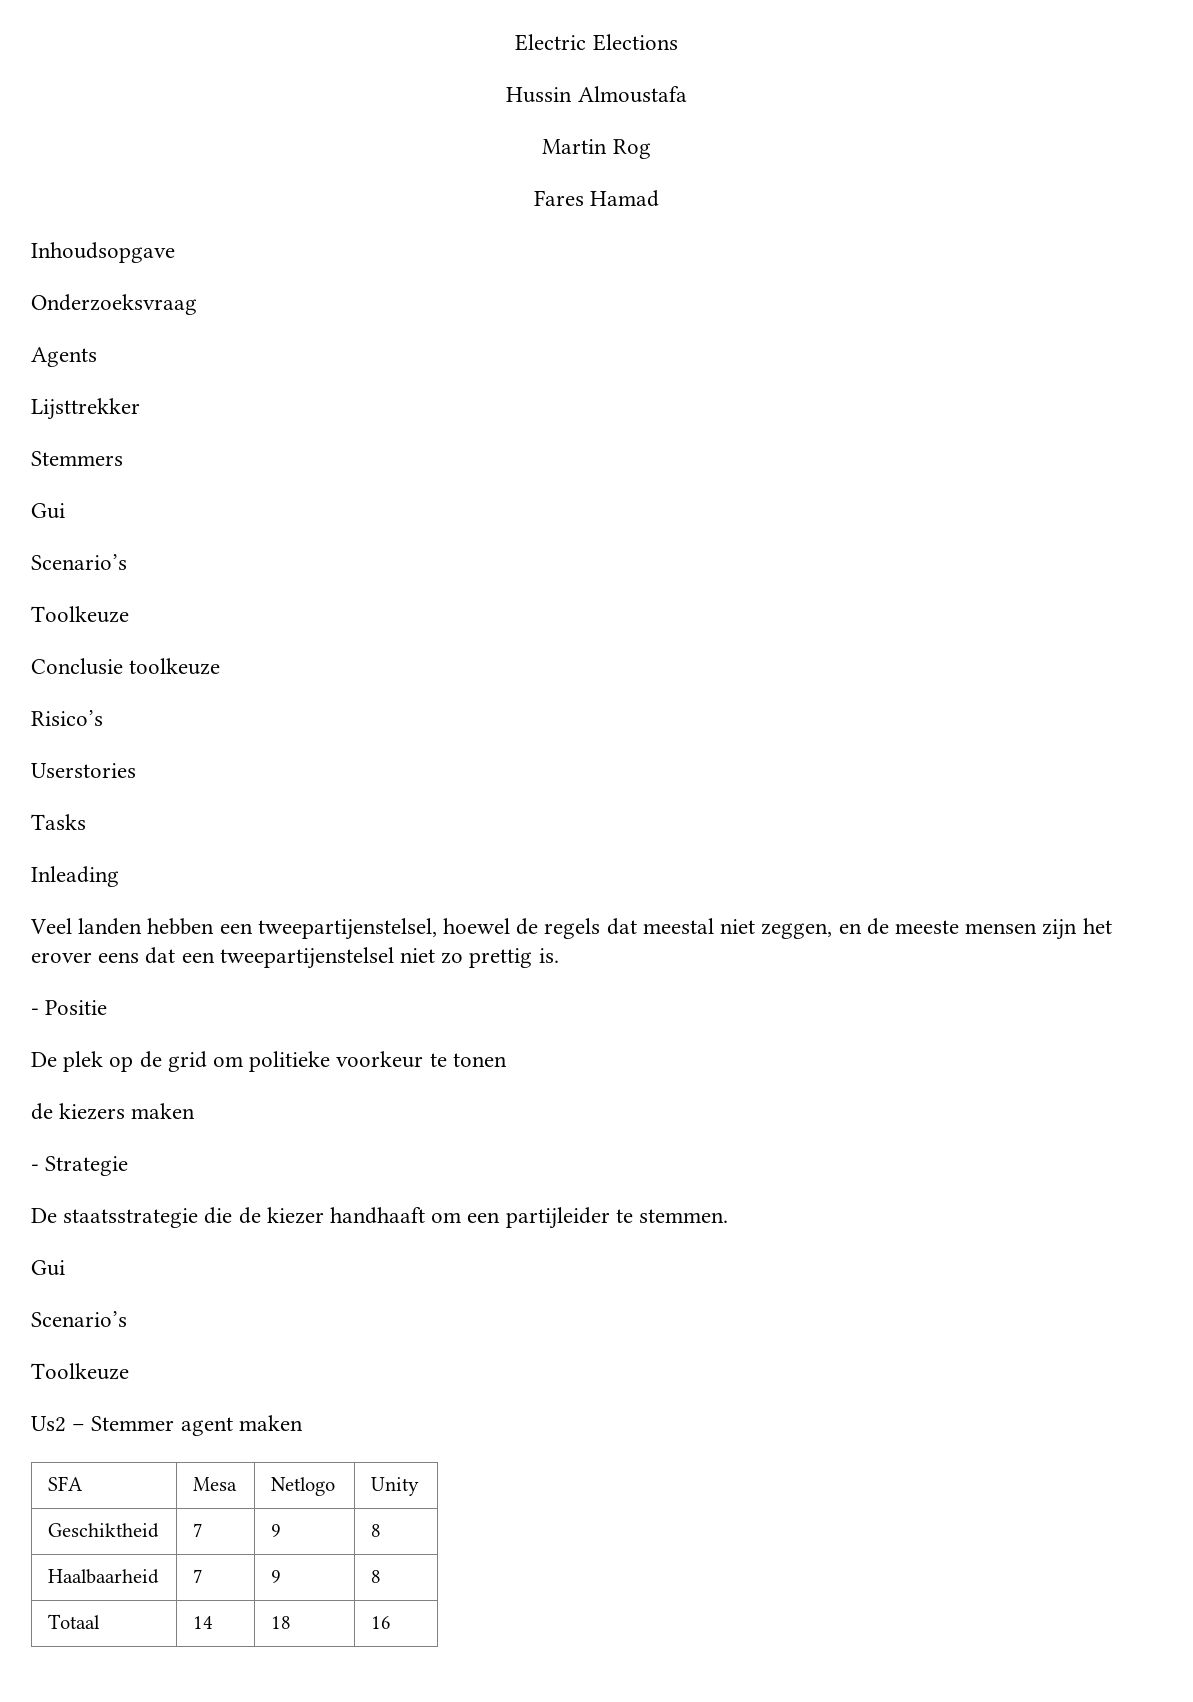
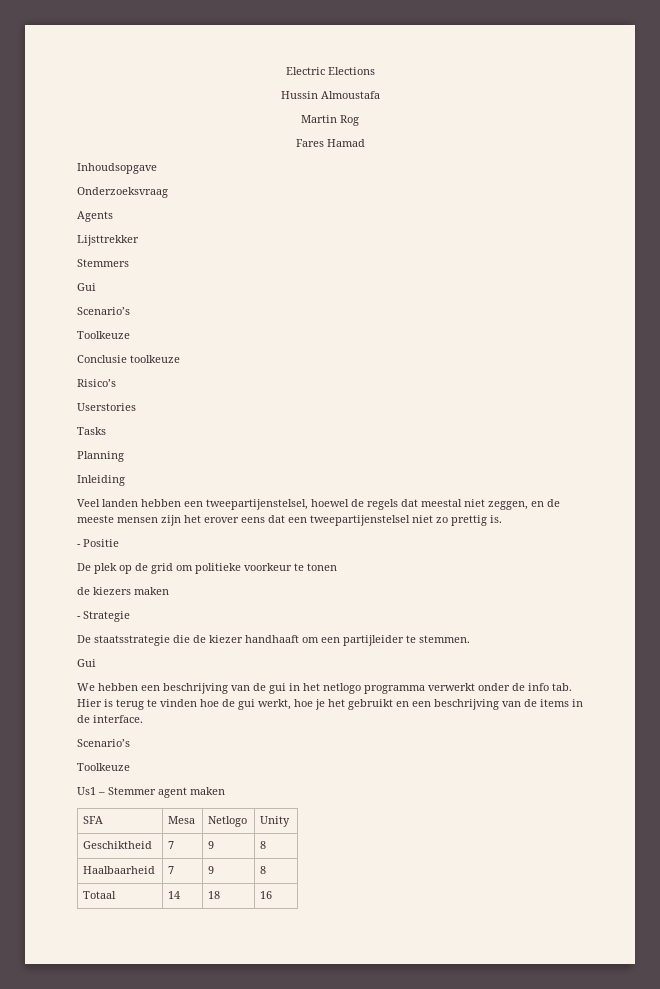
- Inleading
+ Planning
+ Inleiding
  De staatsstrategie die de kiezer handhaaft om een partijleider te stemmen.
  Gui
+ We hebben een beschrijving van de gui in het netlogo programma verwerkt onder de info tab. Hier is terug te vinden hoe de gui werkt, hoe je het gebruikt en een beschrijving van de items in de interface.
  Scenario’s
  Toolkeuze
- Us2 – Stemmer agent maken
+ Us1 – Stemmer agent maken

